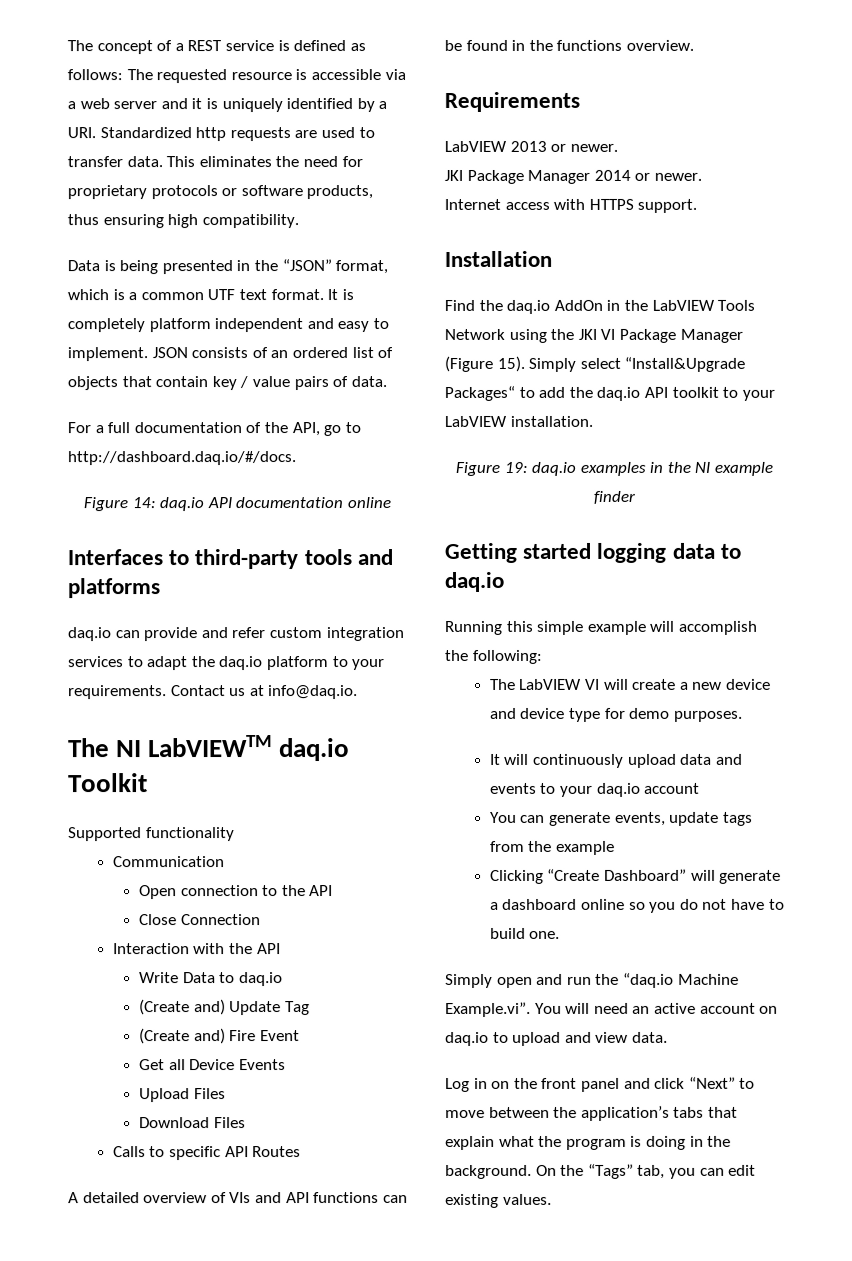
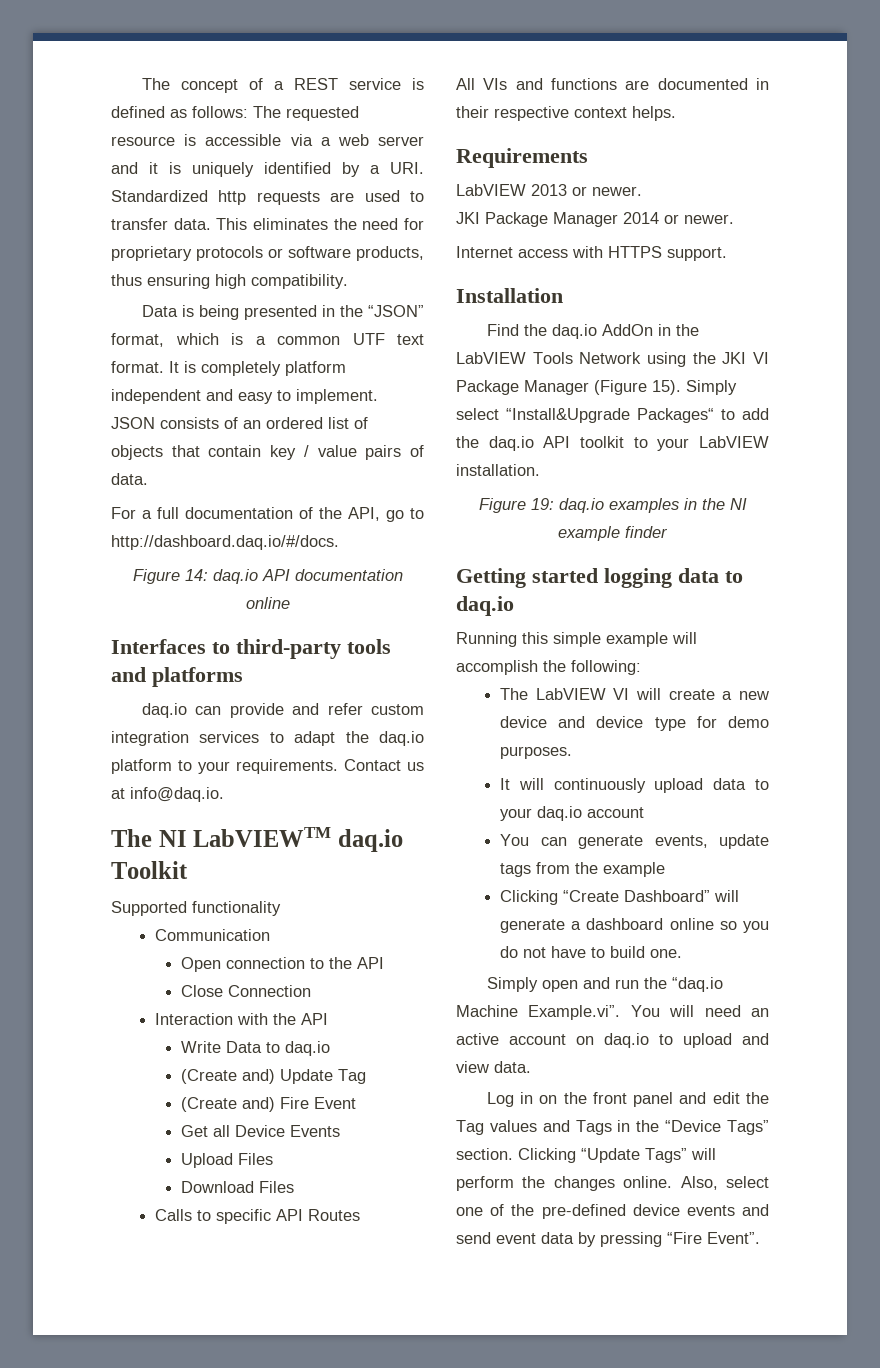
- A detailed overview of VIs and API functions can be found in the functions overview.
+ All VIs and functions are documented in their respective context helps.
- It will continuously upload data and events to your daq.io account
+ It will continuously upload data to your daq.io account
- Log in on the front panel and click “Next” to move between the application’s tabs that explain what the program is doing in the background. On the “Tags” tab, you can edit existing values.
+ Log in on the front panel and edit the Tag values and Tags in the “Device Tags” section. Clicking “Update Tags” will perform the changes online. Also, select one of the pre-defined device events and send event data by pressing “Fire Event”.

